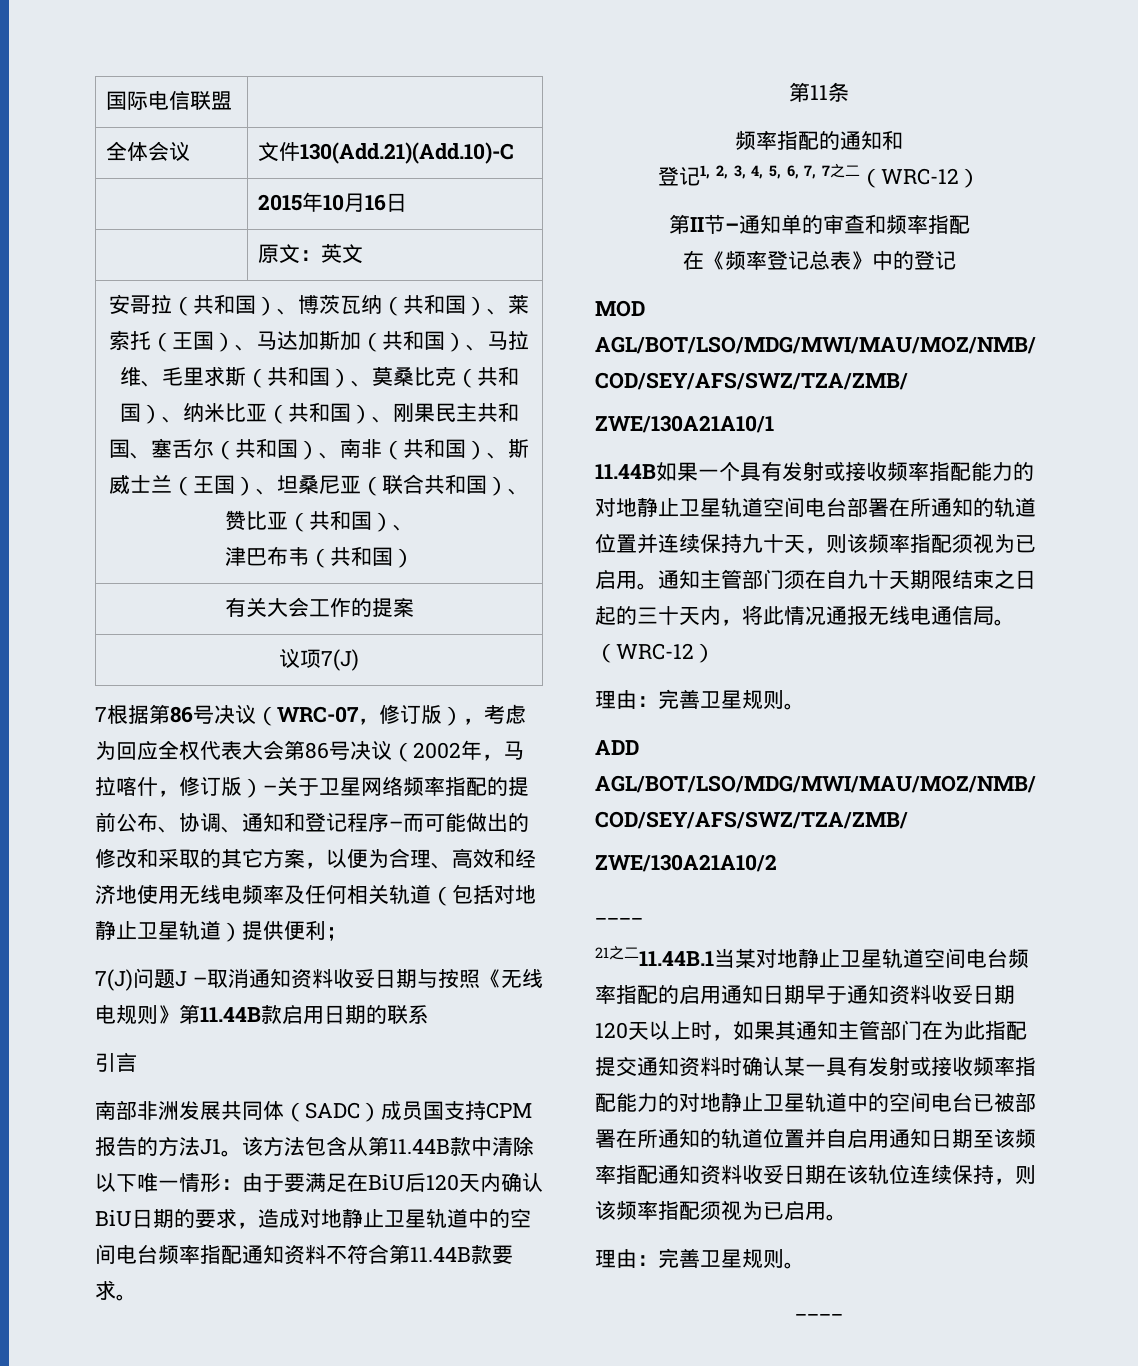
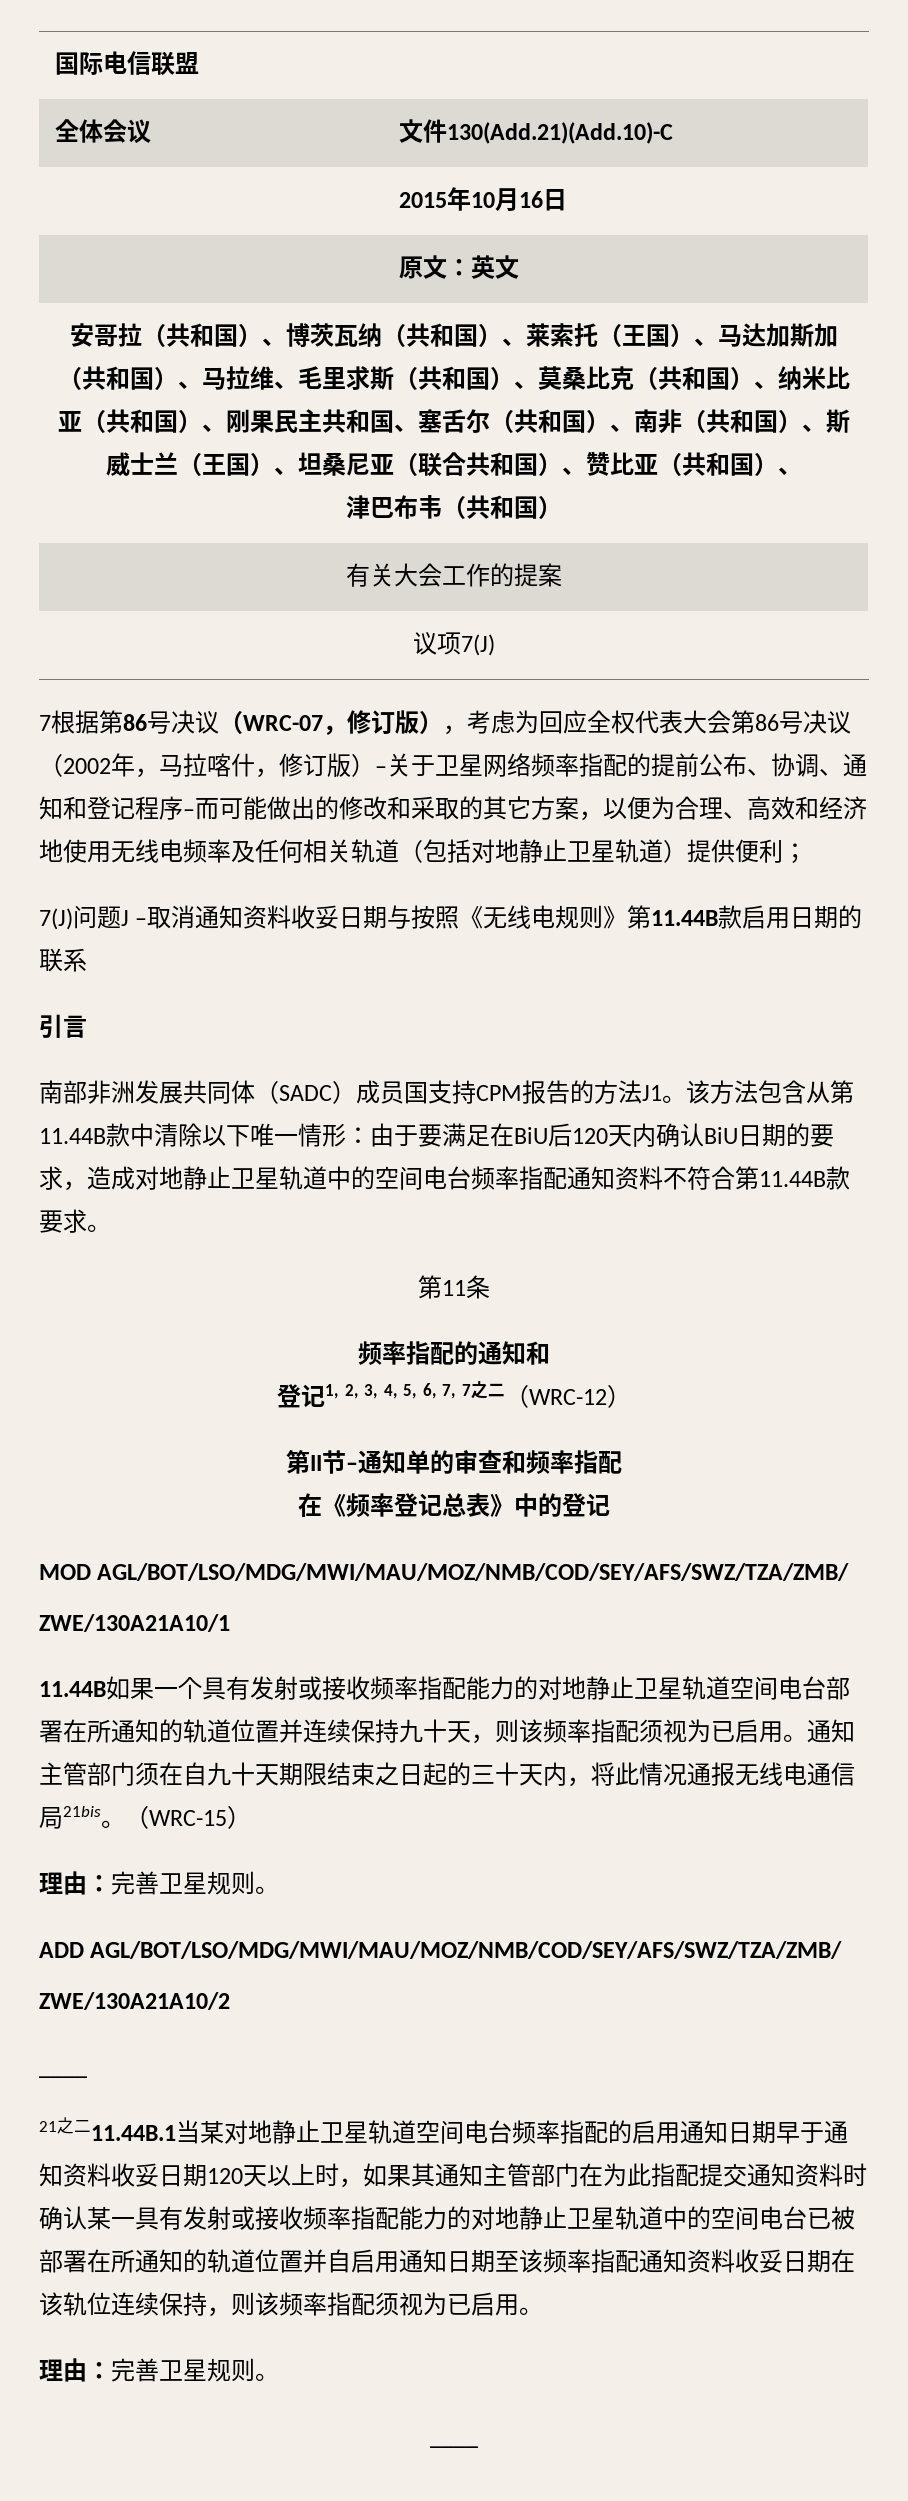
- 通知主管部门须在自九十天期限结束之日起的三十天内，将此情况通报无线电通信局。（WRC-12）
+ 通知主管部门须在自九十天期限结束之日起的三十天内，将此情况通报无线电通信局21bis。（WRC-15）

